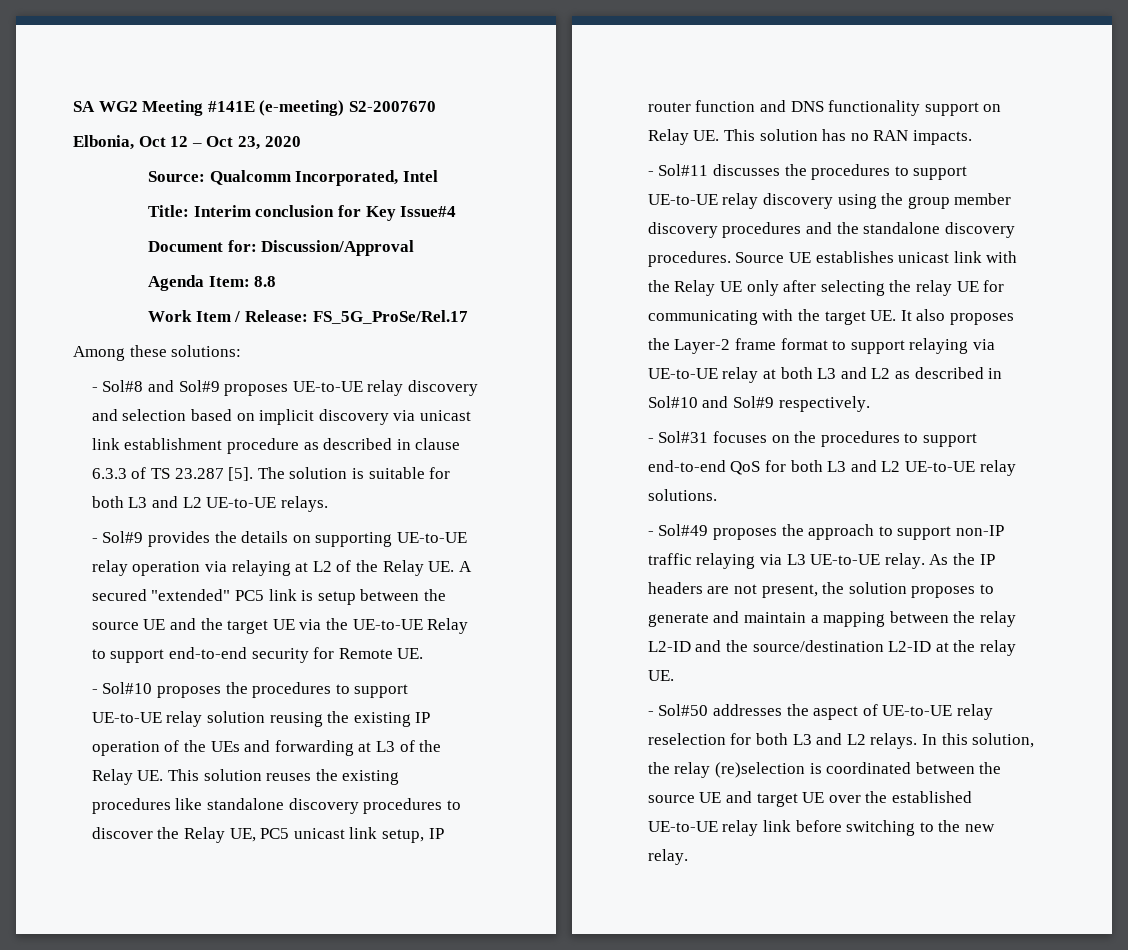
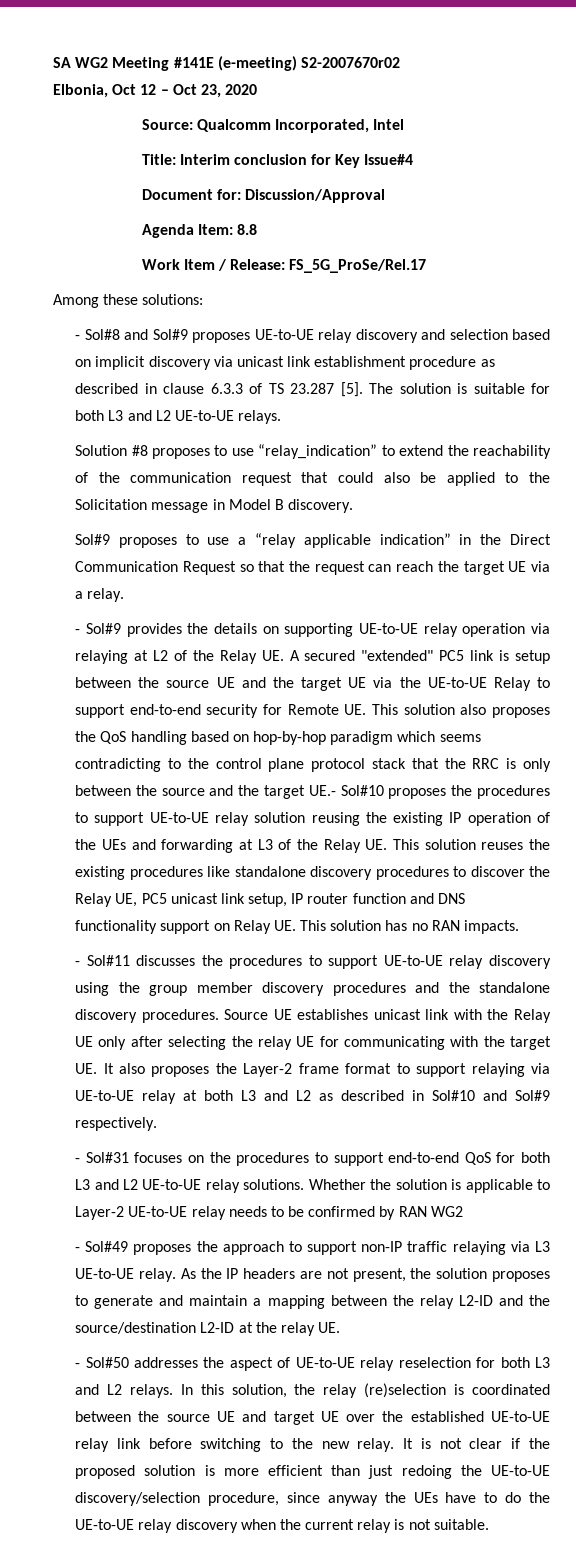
- SA WG2 Meeting #141E (e-meeting) S2-2007670
+ SA WG2 Meeting #141E (e-meeting) S2-2007670r02
+ Solution #8 proposes to use “relay_indication” to extend the reachability of the communication request that could also be applied to the Solicitation message in Model B discovery.
+ Sol#9 proposes to use a “relay applicable indication” in the Direct Communication Request so that the request can reach the target UE via a relay.
- - Sol#9 provides the details on supporting UE-to-UE relay operation via relaying at L2 of the Relay UE. A secured "extended" PC5 link is setup between the source UE and the target UE via the UE-to-UE Relay to support end-to-end security for Remote UE.
- - Sol#10 proposes the procedures to support UE-to-UE relay solution reusing the existing IP operation of the UEs and forwarding at L3 of the Relay UE. This solution reuses the existing procedures like standalone discovery procedures to discover the Relay UE, PC5 unicast link setup, IP router function and DNS functionality support on Relay UE. This solution has no RAN impacts.
+ - Sol#9 provides the details on supporting UE-to-UE relay operation via relaying at L2 of the Relay UE. A secured "extended" PC5 link is setup between the source UE and the target UE via the UE-to-UE Relay to support end-to-end security for Remote UE. This solution also proposes the QoS handling based on hop-by-hop paradigm which seems contradicting to the control plane protocol stack that the RRC is only between the source and the target UE.- Sol#10 proposes the procedures to support UE-to-UE relay solution reusing the existing IP operation of the UEs and forwarding at L3 of the Relay UE. This solution reuses the existing procedures like standalone discovery procedures to discover the Relay UE, PC5 unicast link setup, IP router function and DNS functionality support on Relay UE. This solution has no RAN impacts.
+ Whether the solution is applicable to Layer-2 UE-to-UE relay needs to be confirmed by RAN WG2
+ It is not clear if the proposed solution is more efficient than just redoing the UE-to-UE discovery/selection procedure, since anyway the UEs have to do the UE-to-UE relay discovery when the current relay is not suitable.

